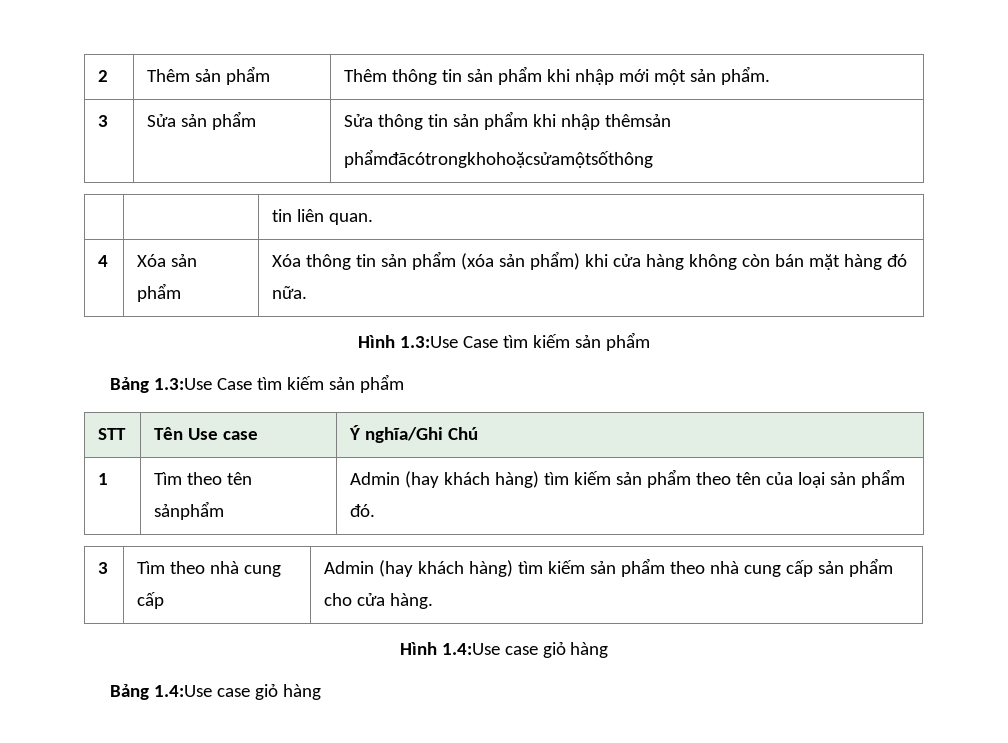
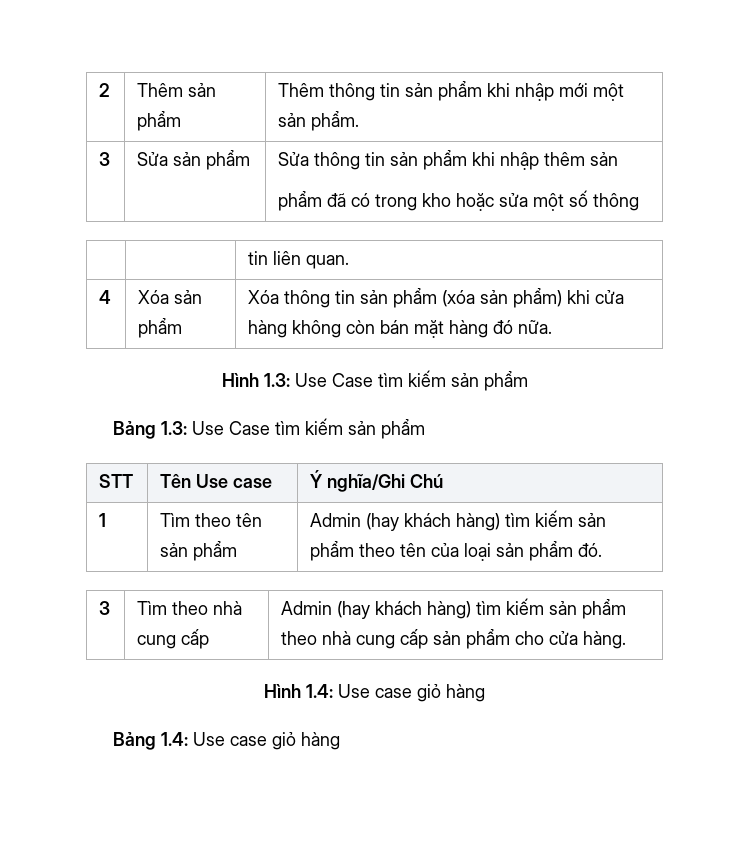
- 3 | Sửa sản phẩm | Sửa thông tin sản phẩm khi nhập thêmsản
- phẩmđãcótrongkhohoặcsửamộtsốthông
+ 3 | Sửa sản phẩm | Sửa thông tin sản phẩm khi nhập thêm sản
+ phẩm đã có trong kho hoặc sửa một số thông
- Hình 1.3:Use Case tìm kiếm sản phẩm
+ Hình 1.3: Use Case tìm kiếm sản phẩm
- Bảng 1.3:Use Case tìm kiếm sản phẩm
+ Bảng 1.3: Use Case tìm kiếm sản phẩm
- 1 | Tìm theo tên sảnphẩm | Admin (hay khách hàng) tìm kiếm sản phẩm theo tên của loại sản phẩm đó.
+ 1 | Tìm theo tên sản phẩm | Admin (hay khách hàng) tìm kiếm sản phẩm theo tên của loại sản phẩm đó.
- Hình 1.4:Use case giỏ hàng
+ Hình 1.4: Use case giỏ hàng
- Bảng 1.4:Use case giỏ hàng
+ Bảng 1.4: Use case giỏ hàng

